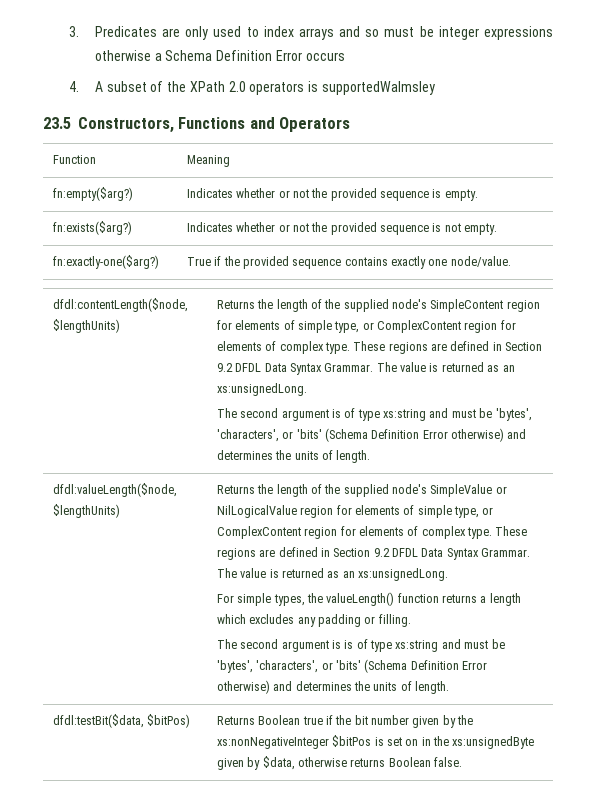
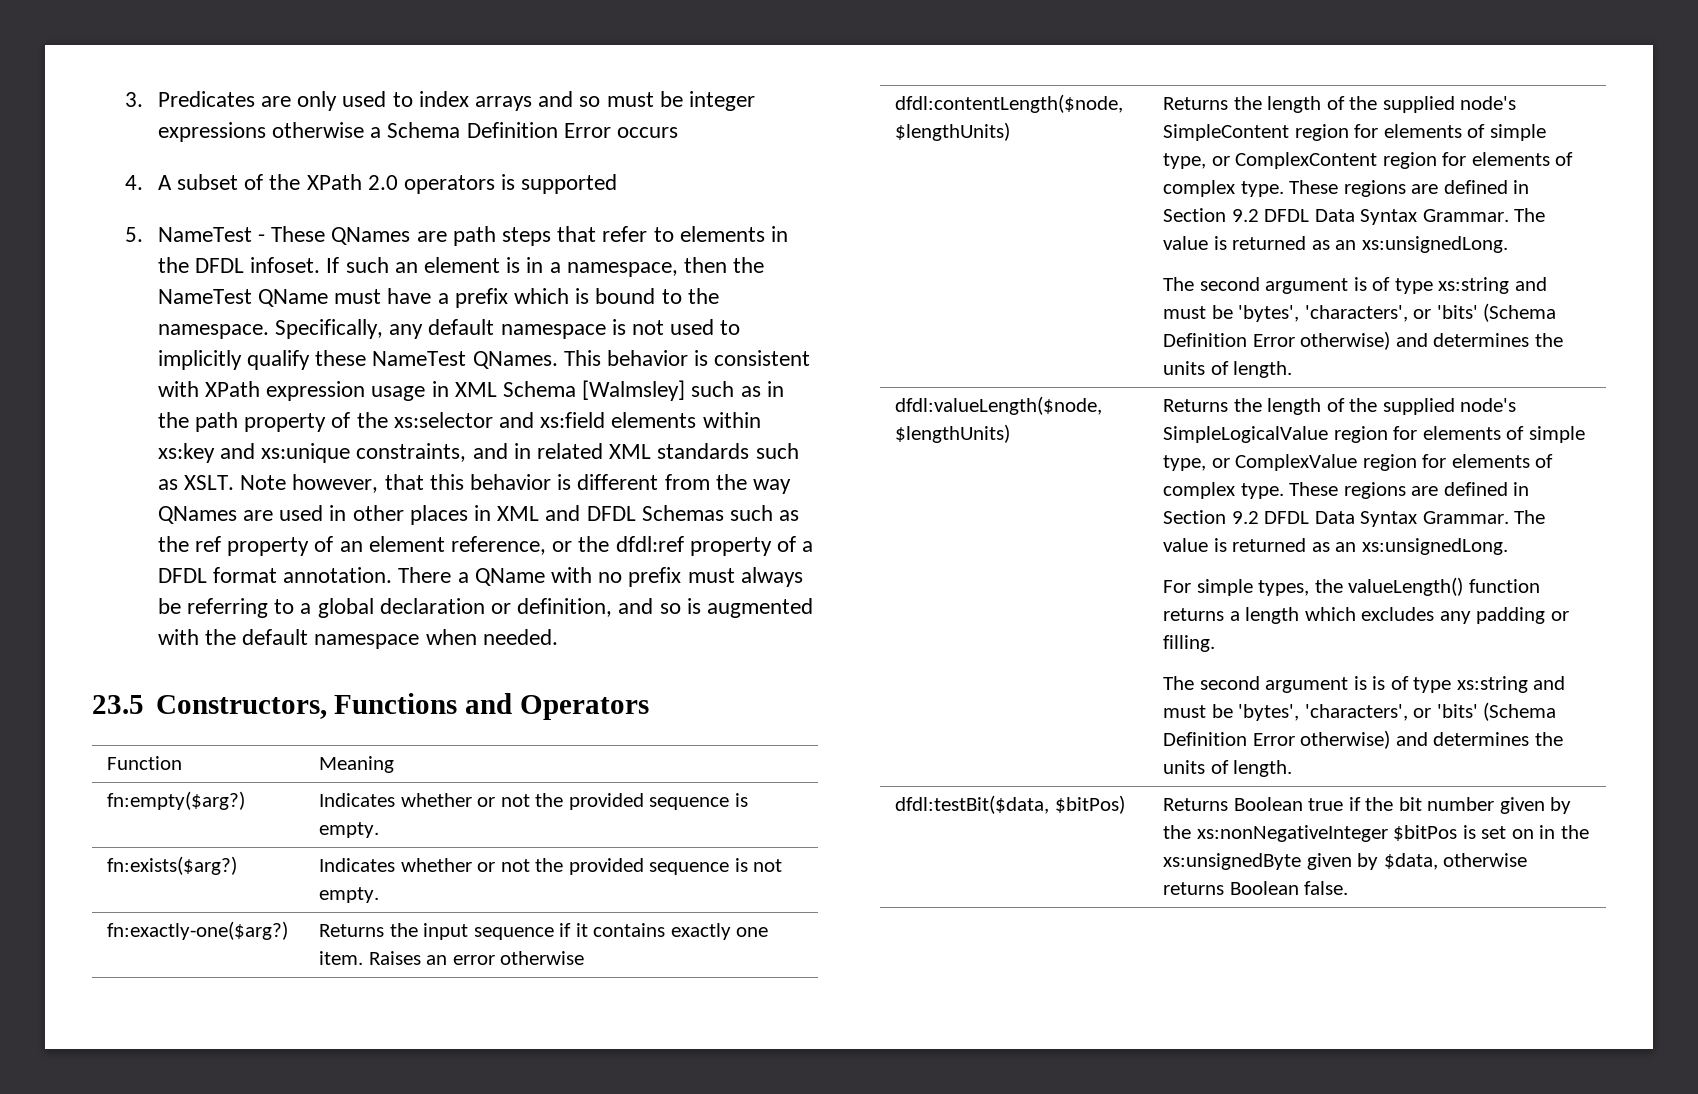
- 4. A subset of the XPath 2.0 operators is supportedWalmsley
+ 4. A subset of the XPath 2.0 operators is supported
+ 5. NameTest - These QNames are path steps that refer to elements in the DFDL infoset. If such an element is in a namespace, then the NameTest QName must have a prefix which is bound to the namespace. Specifically, any default namespace is not used to implicitly qualify these NameTest QNames. This behavior is consistent with XPath expression usage in XML Schema [Walmsley] such as in the path property of the xs:selector and xs:field elements within xs:key and xs:unique constraints, and in related XML standards such as XSLT. Note however, that this behavior is different from the way QNames are used in other places in XML and DFDL Schemas such as the ref property of an element reference, or the dfdl:ref property of a DFDL format annotation. There a QName with no prefix must always be referring to a global declaration or definition, and so is augmented with the default namespace when needed.
- fn:exactly-one($arg?) | True if the provided sequence contains exactly one node/value.
+ fn:exactly-one($arg?) | Returns the input sequence if it contains exactly one item. Raises an error otherwise
- Returns the length of the supplied node's SimpleValue or NilLogicalValue region for elements of simple type, or ComplexContent region for elements of complex type.
+ Returns the length of the supplied node's SimpleLogicalValue region for elements of simple type, or ComplexValue region for elements of complex type.

